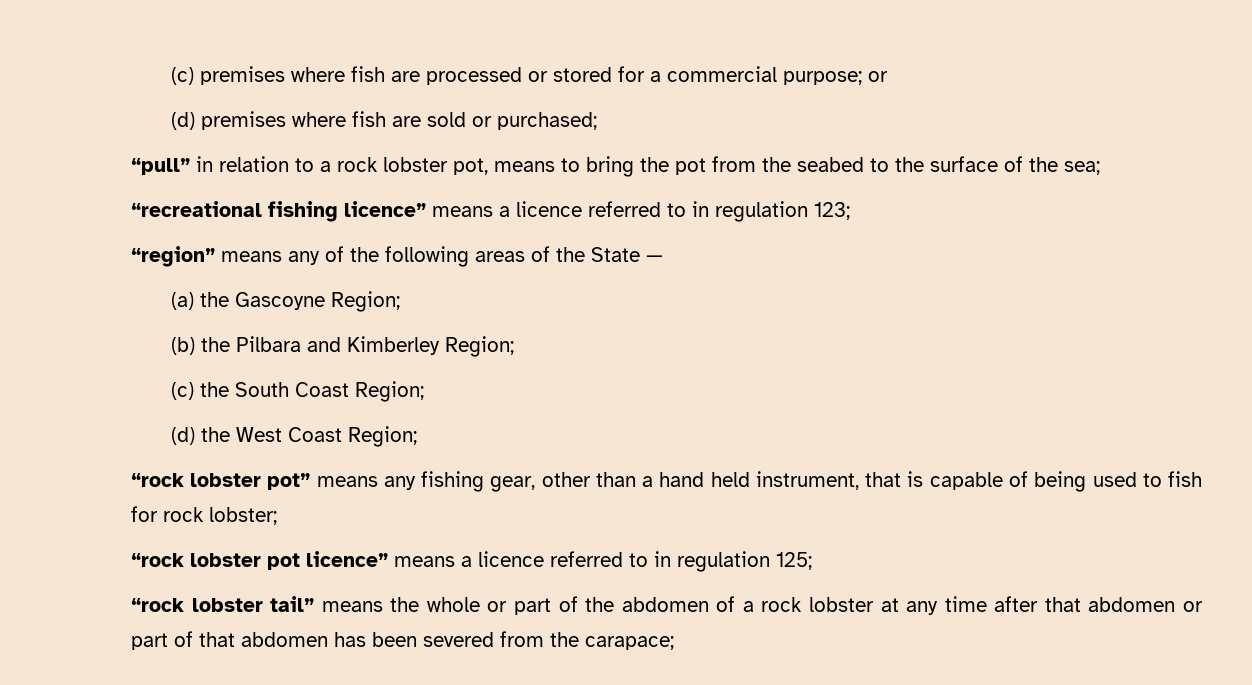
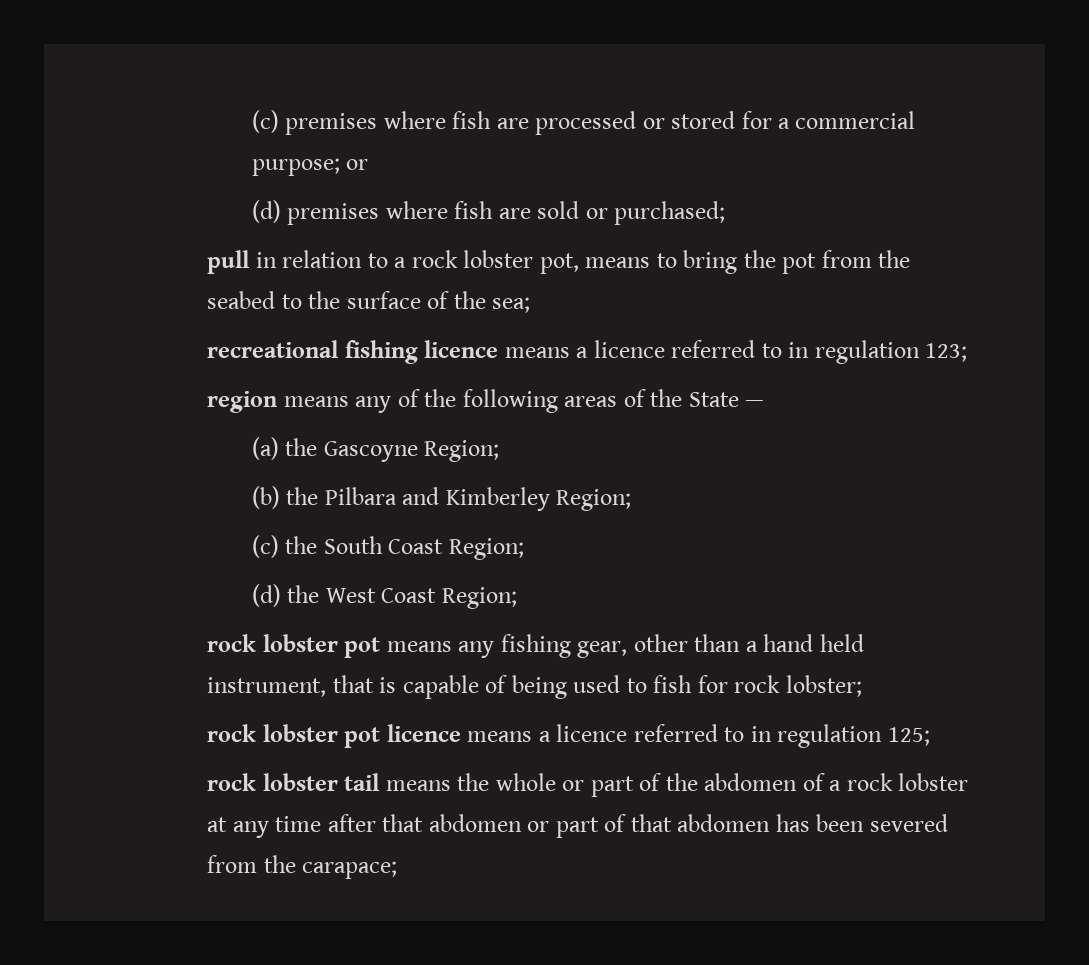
- “pull” in relation to a rock lobster pot, means to bring the pot from the seabed to the surface of the sea;
+ pull in relation to a rock lobster pot, means to bring the pot from the seabed to the surface of the sea;
- “recreational fishing licence” means a licence referred to in regulation 123;
+ recreational fishing licence means a licence referred to in regulation 123;
- “region” means any of the following areas of the State —
+ region means any of the following areas of the State —
- “rock lobster pot” means any fishing gear, other than a hand held instrument, that is capable of being used to fish for rock lobster;
+ rock lobster pot means any fishing gear, other than a hand held instrument, that is capable of being used to fish for rock lobster;
- “rock lobster pot licence” means a licence referred to in regulation 125;
+ rock lobster pot licence means a licence referred to in regulation 125;
- “rock lobster tail” means the whole or part of the abdomen of a rock lobster at any time after that abdomen or part of that abdomen has been severed from the carapace;
+ rock lobster tail means the whole or part of the abdomen of a rock lobster at any time after that abdomen or part of that abdomen has been severed from the carapace;

